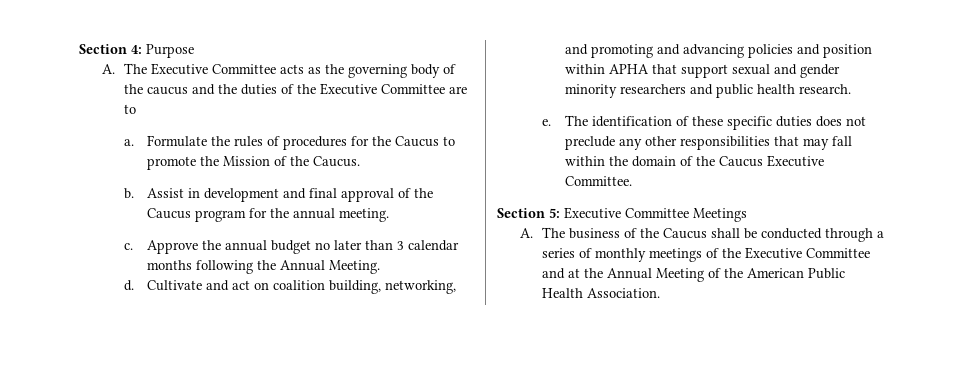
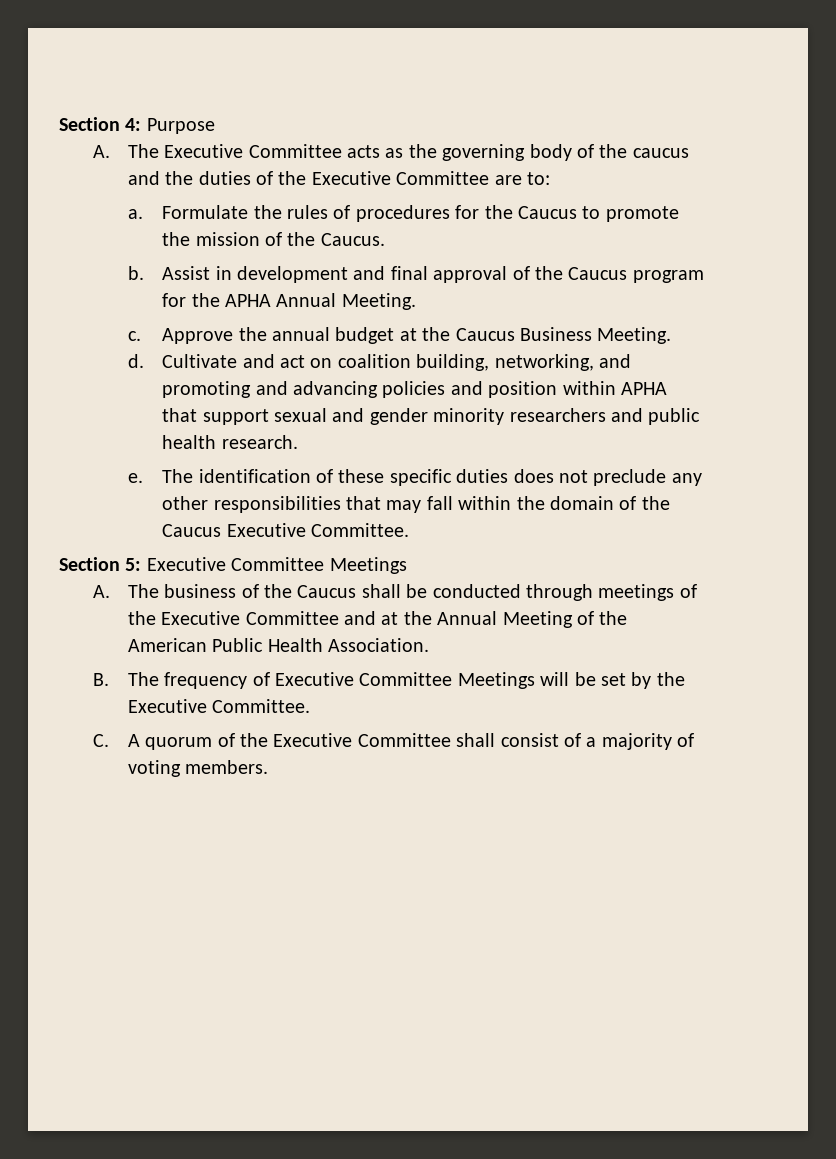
- A. The Executive Committee acts as the governing body of the caucus and the duties of the Executive Committee are to
+ A. The Executive Committee acts as the governing body of the caucus and the duties of the Executive Committee are to:
- Formulate the rules of procedures for the Caucus to promote the Mission of the Caucus.
+ Formulate the rules of procedures for the Caucus to promote the mission of the Caucus.
- Assist in development and final approval of the Caucus program for the annual meeting.
+ Assist in development and final approval of the Caucus program for the APHA Annual Meeting.
- Approve the annual budget no later than 3 calendar months following the Annual Meeting.
+ Approve the annual budget at the Caucus Business Meeting.
- A. The business of the Caucus shall be conducted through a series of monthly meetings of the Executive Committee and at the Annual Meeting of the American Public Health Association.
+ A. The business of the Caucus shall be conducted through meetings of the Executive Committee and at the Annual Meeting of the American Public Health Association.
+ B. The frequency of Executive Committee Meetings will be set by the Executive Committee.
+ C. A quorum of the Executive Committee shall consist of a majority of voting members.

